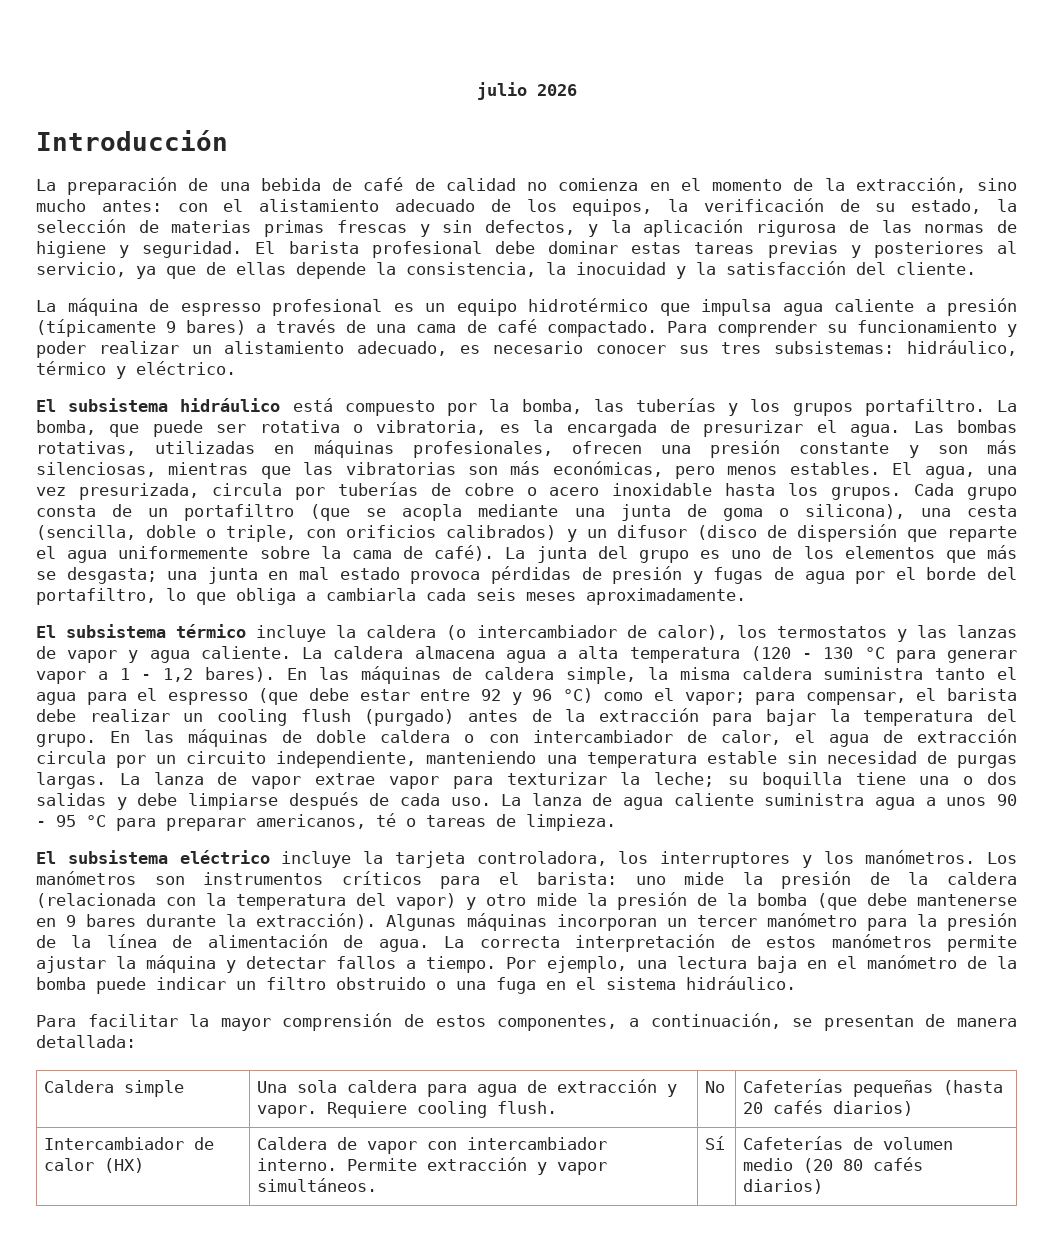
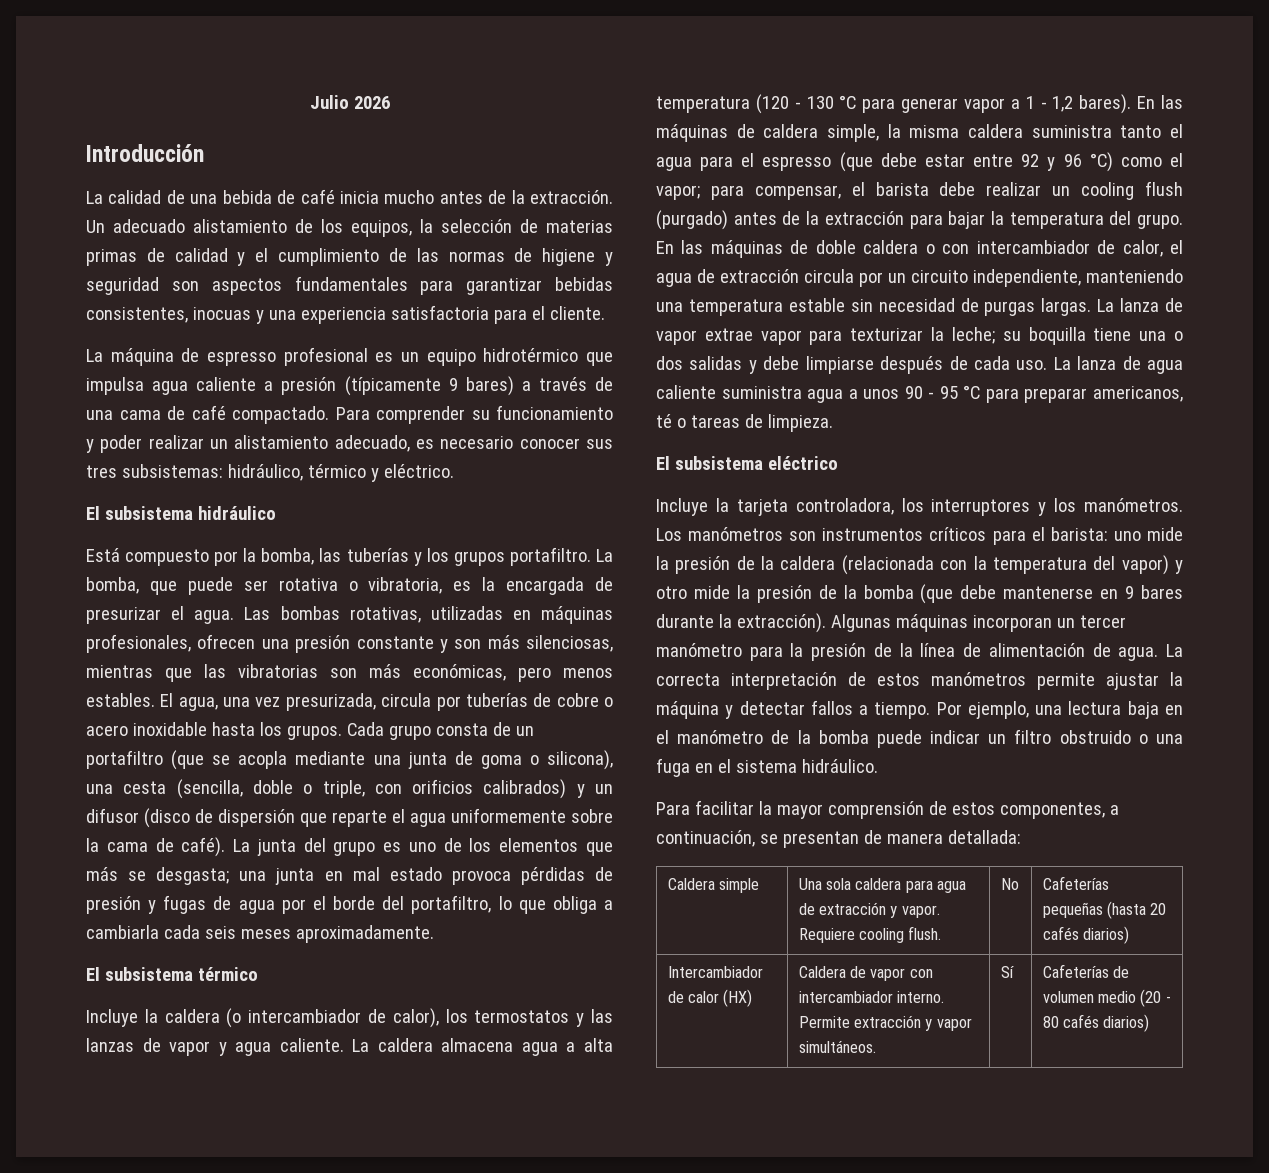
- julio 2026
+ Julio 2026
- La preparación de una bebida de café de calidad no comienza en el momento de la extracción, sino mucho antes: con el alistamiento adecuado de los equipos, la verificación de su estado, la selección de materias primas frescas y sin defectos, y la aplicación rigurosa de las normas de higiene y seguridad. El barista profesional debe dominar estas tareas previas y posteriores al servicio, ya que de ellas depende la consistencia, la inocuidad y la satisfacción del cliente.
+ La calidad de una bebida de café inicia mucho antes de la extracción. Un adecuado alistamiento de los equipos, la selección de materias primas de calidad y el cumplimiento de las normas de higiene y seguridad son aspectos fundamentales para garantizar bebidas consistentes, inocuas y una experiencia satisfactoria para el cliente.
- El subsistema hidráulico está compuesto por la bomba, las tuberías y los grupos portafiltro.
+ El subsistema hidráulico
+ Está compuesto por la bomba, las tuberías y los grupos portafiltro.
- El subsistema térmico incluye la caldera (o intercambiador de calor), los termostatos y las lanzas de vapor y agua caliente.
+ El subsistema térmico
+ Incluye la caldera (o intercambiador de calor), los termostatos y las lanzas de vapor y agua caliente.
- El subsistema eléctrico incluye la tarjeta controladora, los interruptores y los manómetros.
+ El subsistema eléctrico
+ Incluye la tarjeta controladora, los interruptores y los manómetros.
- Intercambiador de calor (HX) | Caldera de vapor con intercambiador interno. Permite extracción y vapor simultáneos. | Sí | Cafeterías de volumen medio (20 80 cafés diarios)
+ Intercambiador de calor (HX) | Caldera de vapor con intercambiador interno. Permite extracción y vapor simultáneos. | Sí | Cafeterías de volumen medio (20 - 80 cafés diarios)

